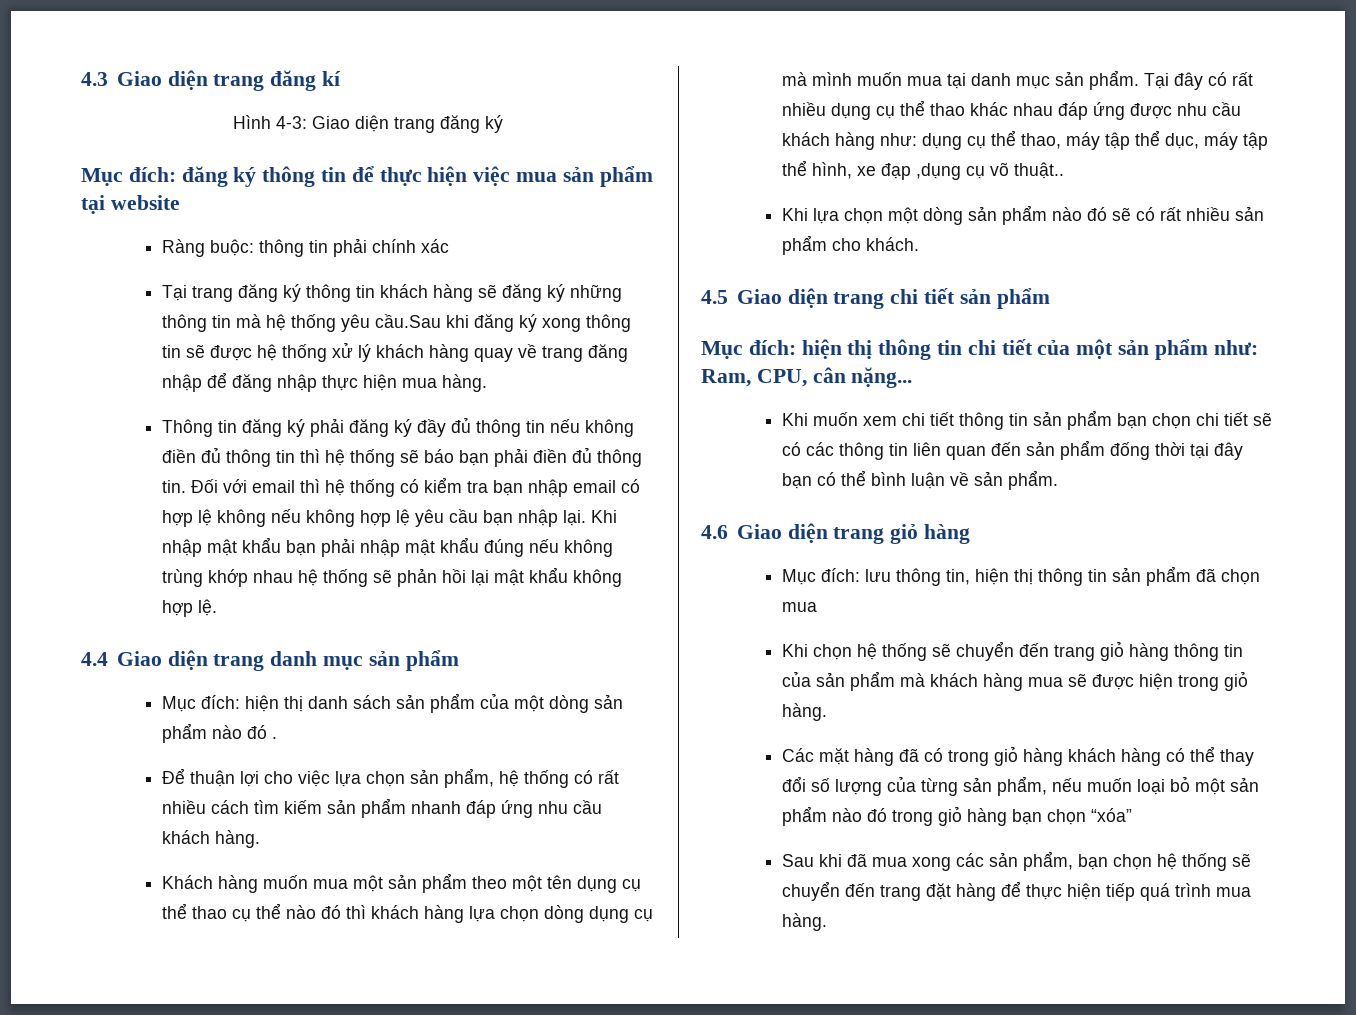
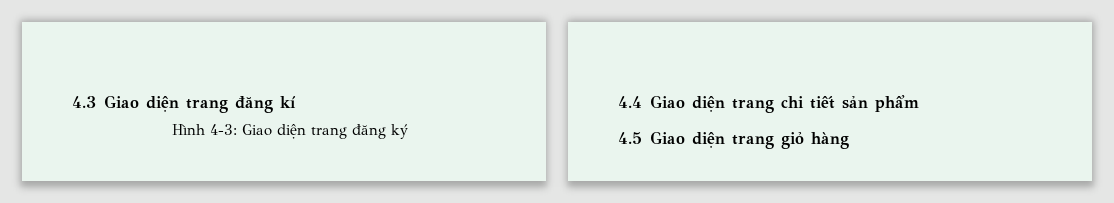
- Mục đích: đăng ký thông tin để thực hiện việc mua sản phẩm tại website
- Ràng buộc: thông tin phải chính xác
- Tại trang đăng ký thông tin khách hàng sẽ đăng ký những thông tin mà hệ thống yêu cầu.Sau khi đăng ký xong thông tin sẽ được hệ thống xử lý khách hàng quay về trang đăng nhập để đăng nhập thực hiện mua hàng.
- Thông tin đăng ký phải đăng ký đầy đủ thông tin nếu không điền đủ thông tin thì hệ thống sẽ báo bạn phải điền đủ thông tin. Đối với email thì hệ thống có kiểm tra bạn nhập email có hợp lệ không nếu không hợp lệ yêu cầu bạn nhập lại. Khi nhập mật khẩu bạn phải nhập mật khẩu đúng nếu không trùng khớp nhau hệ thống sẽ phản hồi lại mật khẩu không hợp lệ.
- 4.4 Giao diện trang danh mục sản phẩm
- Mục đích: hiện thị danh sách sản phẩm của một dòng sản phẩm nào đó .
- Để thuận lợi cho việc lựa chọn sản phẩm, hệ thống có rất nhiều cách tìm kiếm sản phẩm nhanh đáp ứng nhu cầu khách hàng.
- Khách hàng muốn mua một sản phẩm theo một tên dụng cụ thể thao cụ thể nào đó thì khách hàng lựa chọn dòng dụng cụ mà mình muốn mua tại danh mục sản phẩm. Tại đây có rất nhiều dụng cụ thể thao khác nhau đáp ứng được nhu cầu khách hàng như: dụng cụ thể thao, máy tập thể dục, máy tập thể hình, xe đạp ,dụng cụ võ thuật..
- Khi lựa chọn một dòng sản phẩm nào đó sẽ có rất nhiều sản phẩm cho khách.
- 4.5 Giao diện trang chi tiết sản phẩm
+ 4.4 Giao diện trang chi tiết sản phẩm
- Mục đích: hiện thị thông tin chi tiết của một sản phẩm như: Ram, CPU, cân nặng...
- Khi muốn xem chi tiết thông tin sản phẩm bạn chọn chi tiết sẽ có các thông tin liên quan đến sản phẩm đống thời tại đây bạn có thể bình luận về sản phẩm.
- 4.6 Giao diện trang giỏ hàng
+ 4.5 Giao diện trang giỏ hàng
- Mục đích: lưu thông tin, hiện thị thông tin sản phẩm đã chọn mua
- Khi chọn hệ thống sẽ chuyển đến trang giỏ hàng thông tin của sản phẩm mà khách hàng mua sẽ được hiện trong giỏ hàng.
- Các mặt hàng đã có trong giỏ hàng khách hàng có thể thay đổi số lượng của từng sản phẩm, nếu muốn loại bỏ một sản phẩm nào đó trong giỏ hàng bạn chọn “xóa”
- Sau khi đã mua xong các sản phẩm, bạn chọn hệ thống sẽ chuyển đến trang đặt hàng để thực hiện tiếp quá trình mua hàng.

